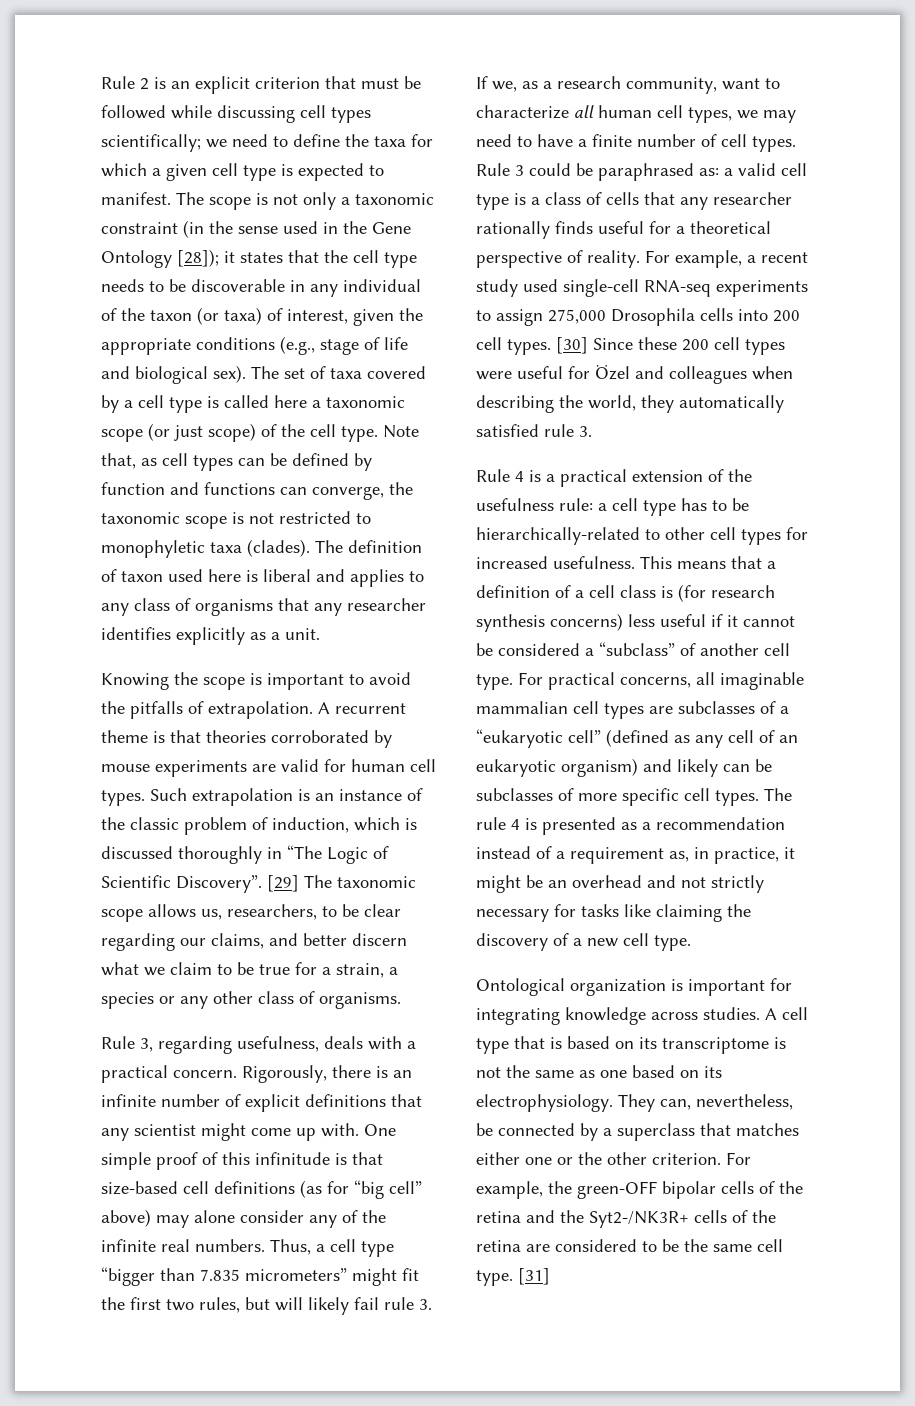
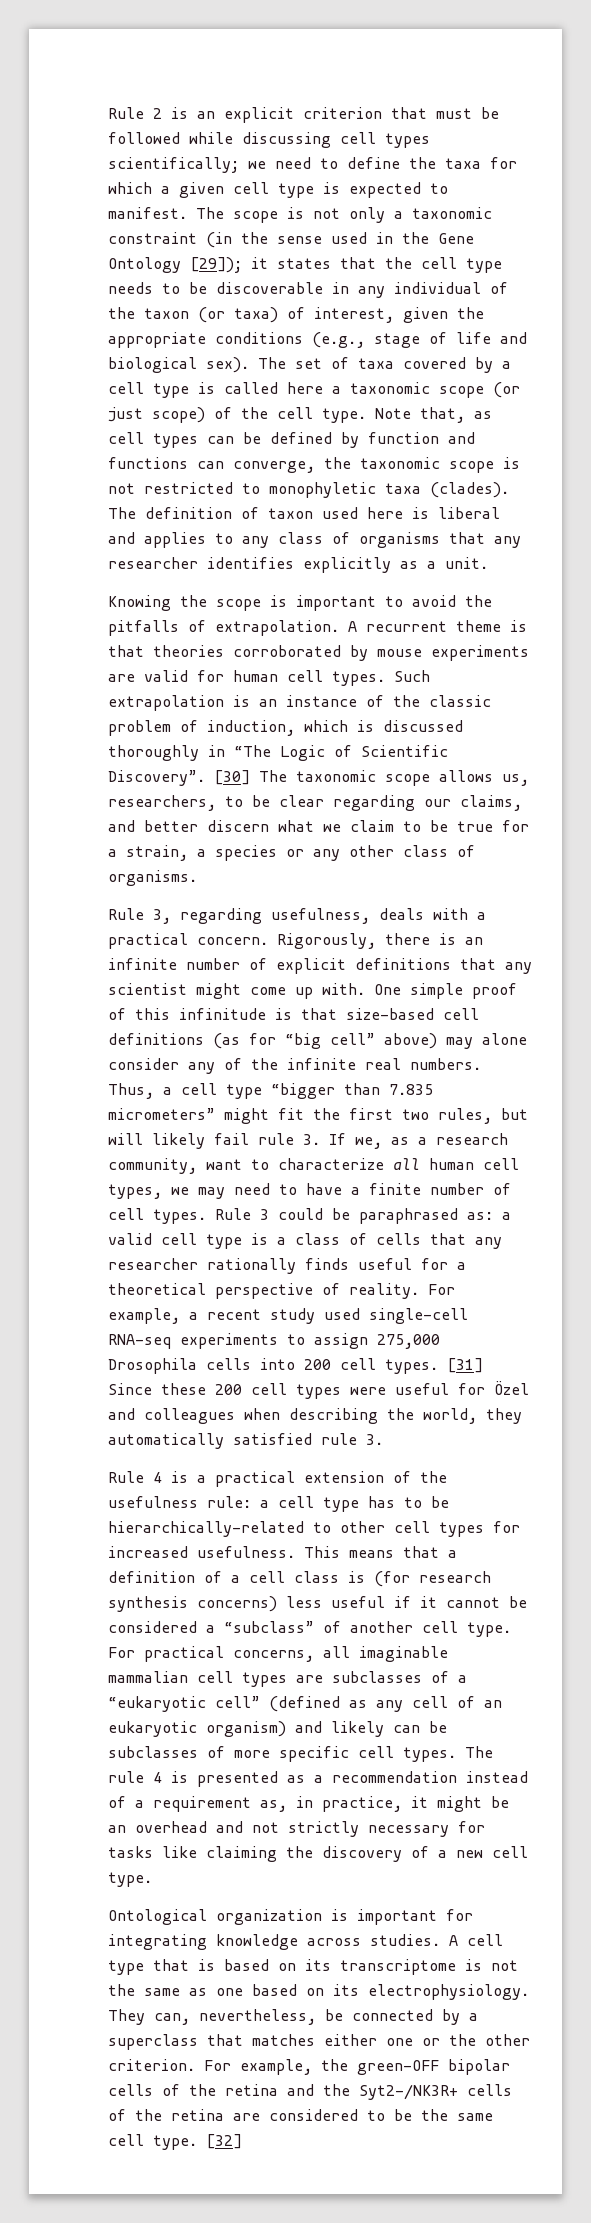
- The scope is not only a taxonomic constraint (in the sense used in the Gene Ontology [28]); it states that the cell type needs to be discoverable in any individual of the taxon (or taxa) of interest, given the appropriate conditions (e.g., stage of life and biological sex).
+ The scope is not only a taxonomic constraint (in the sense used in the Gene Ontology [29]); it states that the cell type needs to be discoverable in any individual of the taxon (or taxa) of interest, given the appropriate conditions (e.g., stage of life and biological sex).
- [29] The taxonomic scope allows us, researchers, to be clear regarding our claims, and better discern what we claim to be true for a strain, a species or any other class of organisms.
+ [30] The taxonomic scope allows us, researchers, to be clear regarding our claims, and better discern what we claim to be true for a strain, a species or any other class of organisms.
- [30] Since these 200 cell types were useful for Özel and colleagues when describing the world, they automatically satisfied rule 3.
+ [31] Since these 200 cell types were useful for Özel and colleagues when describing the world, they automatically satisfied rule 3.
- [31]
+ [32]

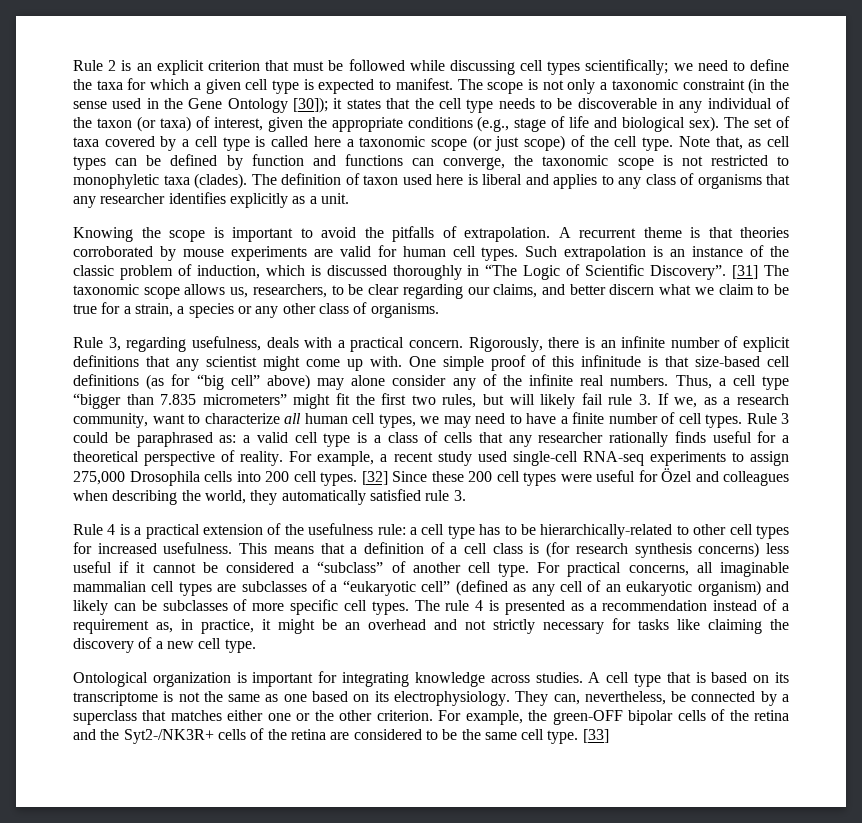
- The scope is not only a taxonomic constraint (in the sense used in the Gene Ontology [29]); it states that the cell type needs to be discoverable in any individual of the taxon (or taxa) of interest, given the appropriate conditions (e.g., stage of life and biological sex).
+ The scope is not only a taxonomic constraint (in the sense used in the Gene Ontology [30]); it states that the cell type needs to be discoverable in any individual of the taxon (or taxa) of interest, given the appropriate conditions (e.g., stage of life and biological sex).
- [30] The taxonomic scope allows us, researchers, to be clear regarding our claims, and better discern what we claim to be true for a strain, a species or any other class of organisms.
+ [31] The taxonomic scope allows us, researchers, to be clear regarding our claims, and better discern what we claim to be true for a strain, a species or any other class of organisms.
- [31] Since these 200 cell types were useful for Özel and colleagues when describing the world, they automatically satisfied rule 3.
+ [32] Since these 200 cell types were useful for Özel and colleagues when describing the world, they automatically satisfied rule 3.
- [32]
+ [33]

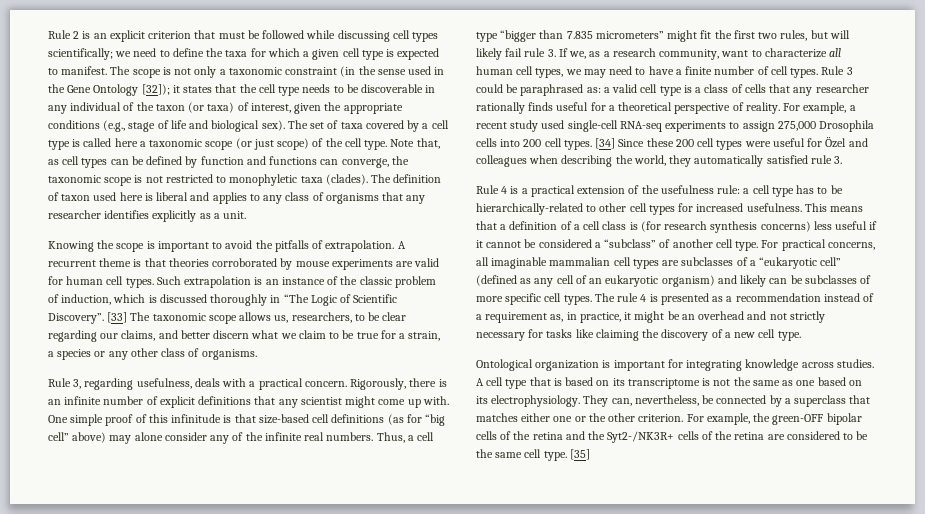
- The scope is not only a taxonomic constraint (in the sense used in the Gene Ontology [30]); it states that the cell type needs to be discoverable in any individual of the taxon (or taxa) of interest, given the appropriate conditions (e.g., stage of life and biological sex).
+ The scope is not only a taxonomic constraint (in the sense used in the Gene Ontology [32]); it states that the cell type needs to be discoverable in any individual of the taxon (or taxa) of interest, given the appropriate conditions (e.g., stage of life and biological sex).
- [31] The taxonomic scope allows us, researchers, to be clear regarding our claims, and better discern what we claim to be true for a strain, a species or any other class of organisms.
+ [33] The taxonomic scope allows us, researchers, to be clear regarding our claims, and better discern what we claim to be true for a strain, a species or any other class of organisms.
- [32] Since these 200 cell types were useful for Özel and colleagues when describing the world, they automatically satisfied rule 3.
+ [34] Since these 200 cell types were useful for Özel and colleagues when describing the world, they automatically satisfied rule 3.
- [33]
+ [35]

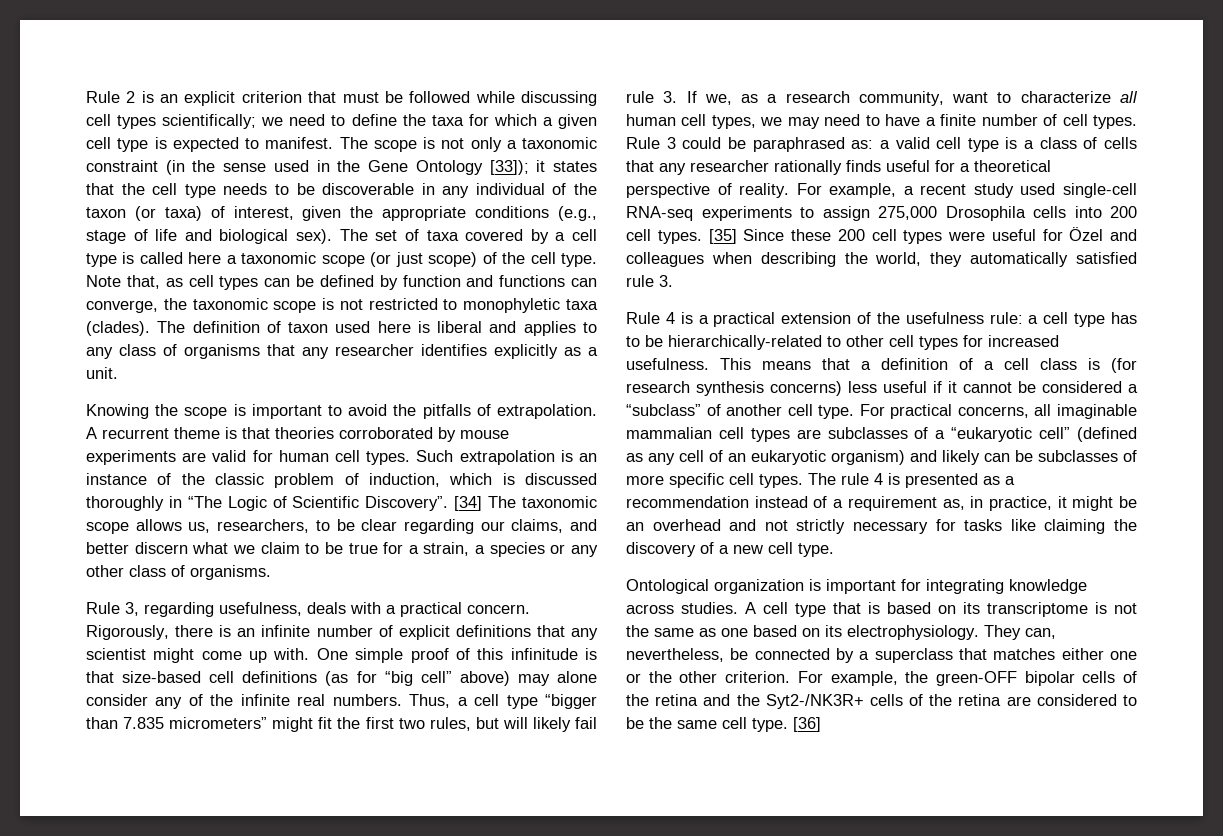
- The scope is not only a taxonomic constraint (in the sense used in the Gene Ontology [32]); it states that the cell type needs to be discoverable in any individual of the taxon (or taxa) of interest, given the appropriate conditions (e.g., stage of life and biological sex).
+ The scope is not only a taxonomic constraint (in the sense used in the Gene Ontology [33]); it states that the cell type needs to be discoverable in any individual of the taxon (or taxa) of interest, given the appropriate conditions (e.g., stage of life and biological sex).
- [33] The taxonomic scope allows us, researchers, to be clear regarding our claims, and better discern what we claim to be true for a strain, a species or any other class of organisms.
+ [34] The taxonomic scope allows us, researchers, to be clear regarding our claims, and better discern what we claim to be true for a strain, a species or any other class of organisms.
- [34] Since these 200 cell types were useful for Özel and colleagues when describing the world, they automatically satisfied rule 3.
+ [35] Since these 200 cell types were useful for Özel and colleagues when describing the world, they automatically satisfied rule 3.
- [35]
+ [36]

